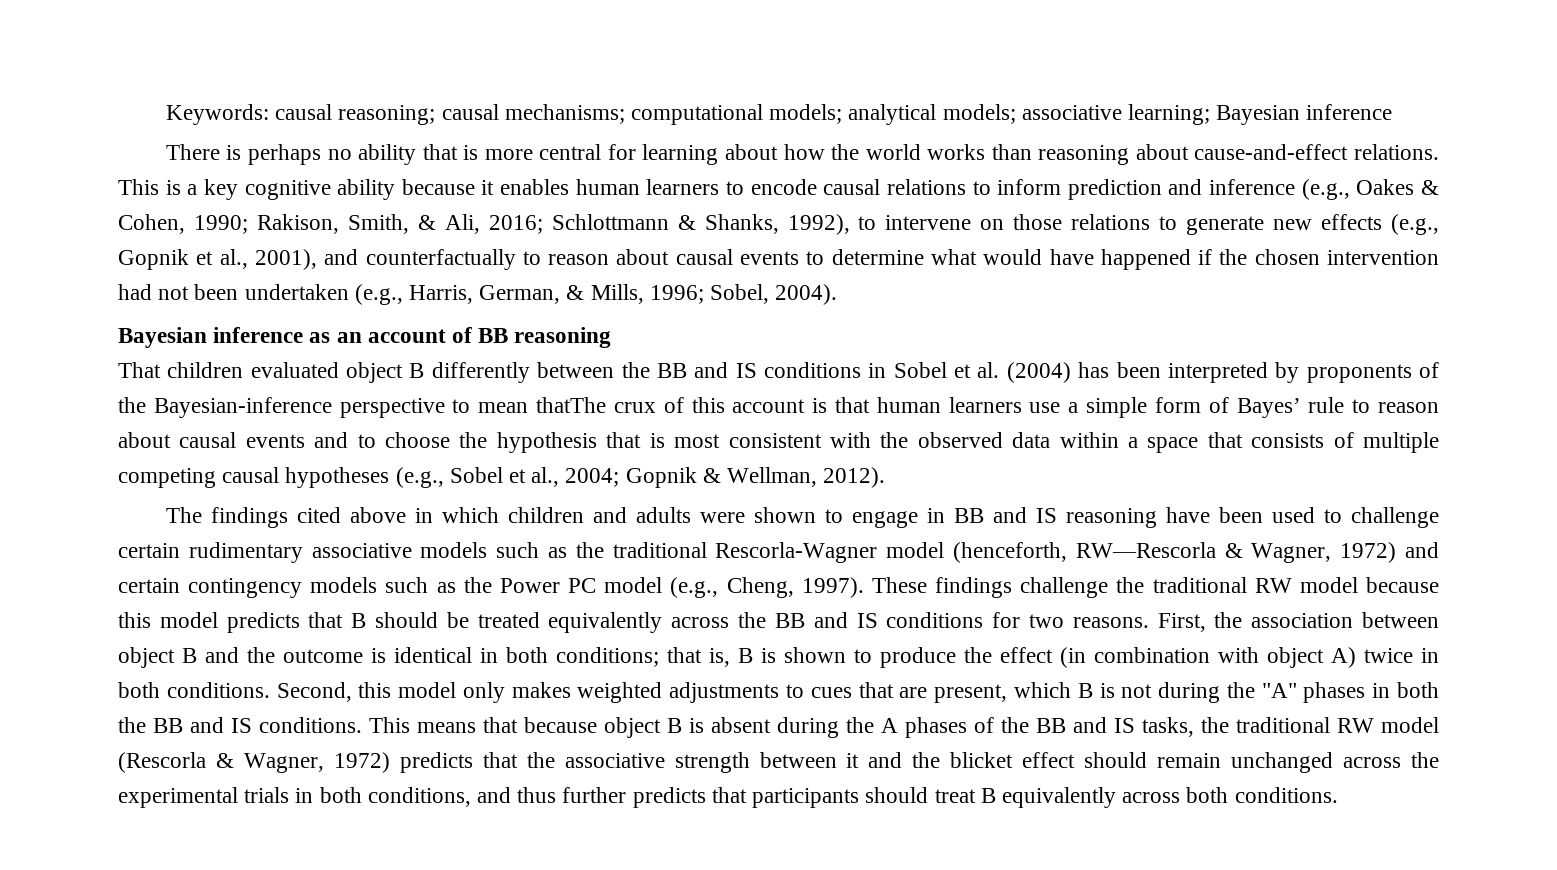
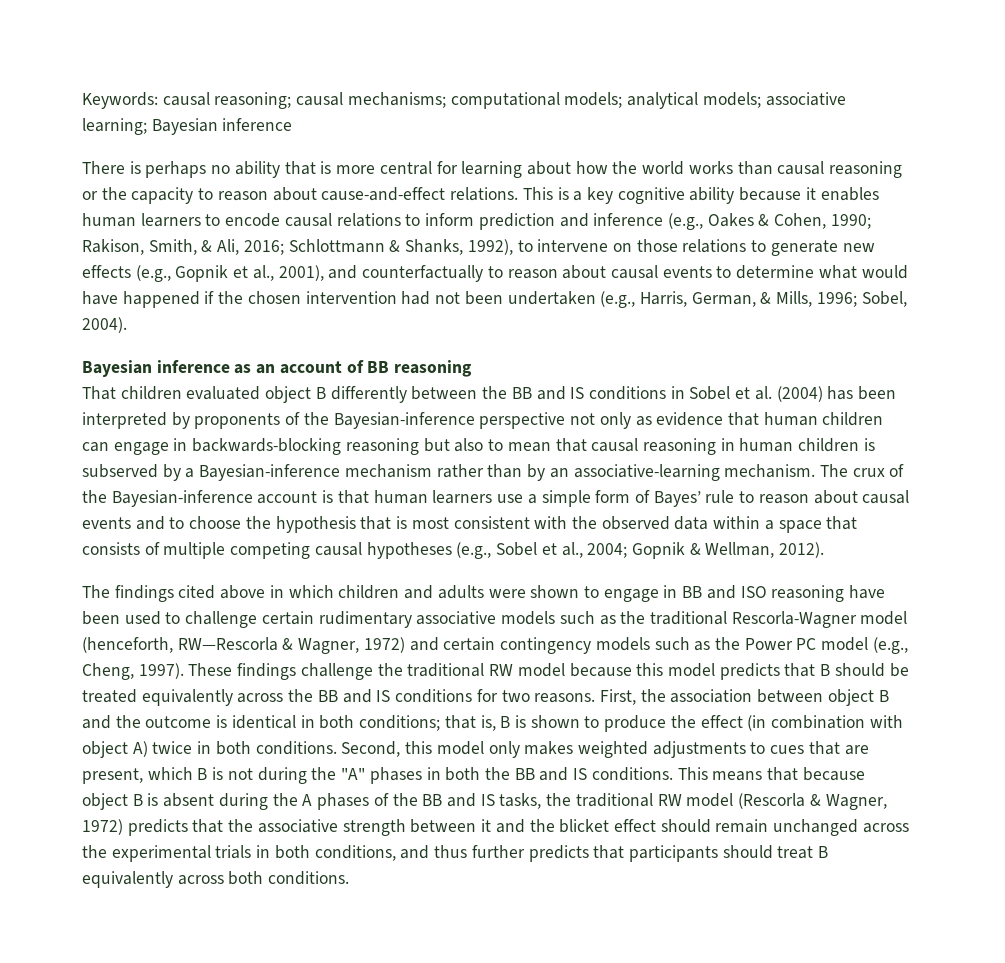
- There is perhaps no ability that is more central for learning about how the world works than reasoning about cause-and-effect relations.
+ There is perhaps no ability that is more central for learning about how the world works than causal reasoning or the capacity to reason about cause-and-effect relations.
- That children evaluated object B differently between the BB and IS conditions in Sobel et al. (2004) has been interpreted by proponents of the Bayesian-inference perspective to mean thatThe crux of this account is that human learners use a simple form of Bayes’ rule to reason about causal events and to choose the hypothesis that is most consistent with the observed data within a space that consists of multiple competing causal hypotheses (e.g., Sobel et al., 2004;
+ That children evaluated object B differently between the BB and IS conditions in Sobel et al. (2004) has been interpreted by proponents of the Bayesian-inference perspective not only as evidence that human children can engage in backwards-blocking reasoning but also to mean that causal reasoning in human children is subserved by a Bayesian-inference mechanism rather than by an associative-learning mechanism. The crux of the Bayesian-inference account is that human learners use a simple form of Bayes’ rule to reason about causal events and to choose the hypothesis that is most consistent with the observed data within a space that consists of multiple competing causal hypotheses (e.g., Sobel et al., 2004;
- The findings cited above in which children and adults were shown to engage in BB and IS reasoning have been used to challenge certain rudimentary associative models such as the traditional Rescorla-Wagner model (henceforth, RW—Rescorla & Wagner, 1972) and certain contingency models such as the Power PC model (e.g., Cheng, 1997).
+ The findings cited above in which children and adults were shown to engage in BB and ISO reasoning have been used to challenge certain rudimentary associative models such as the traditional Rescorla-Wagner model (henceforth, RW—Rescorla & Wagner, 1972) and certain contingency models such as the Power PC model (e.g., Cheng, 1997).

